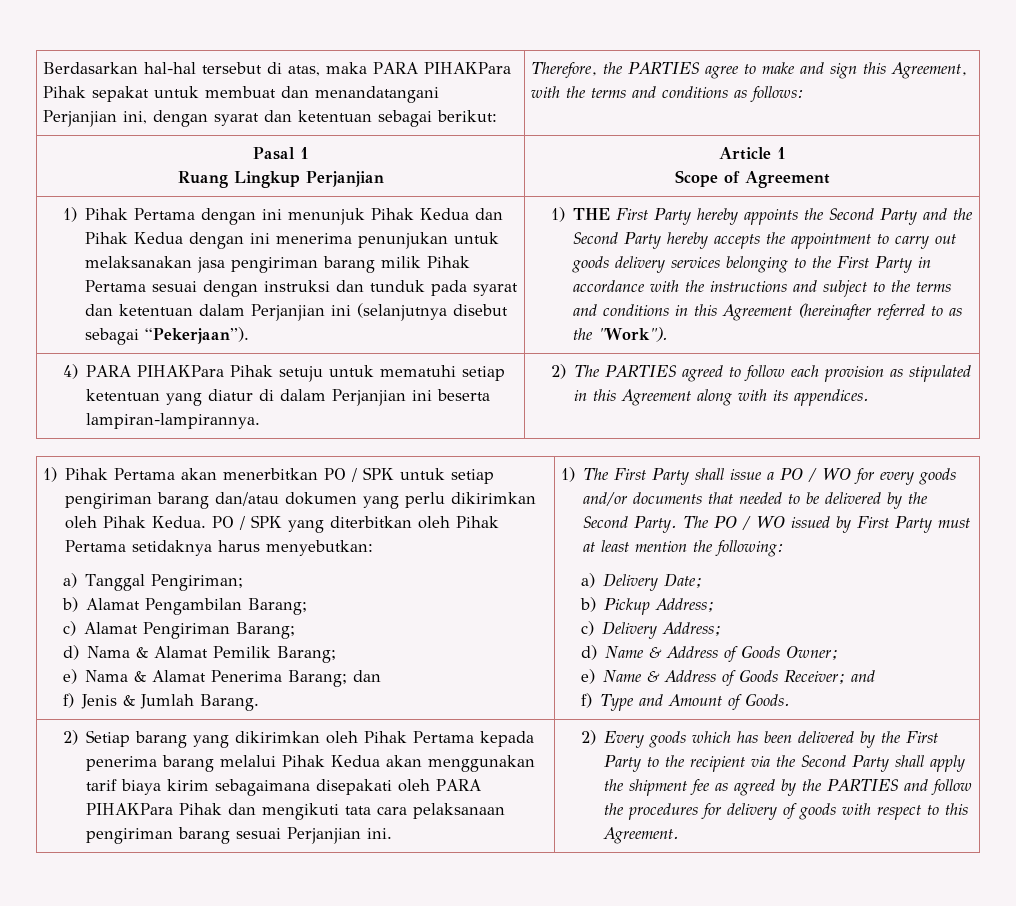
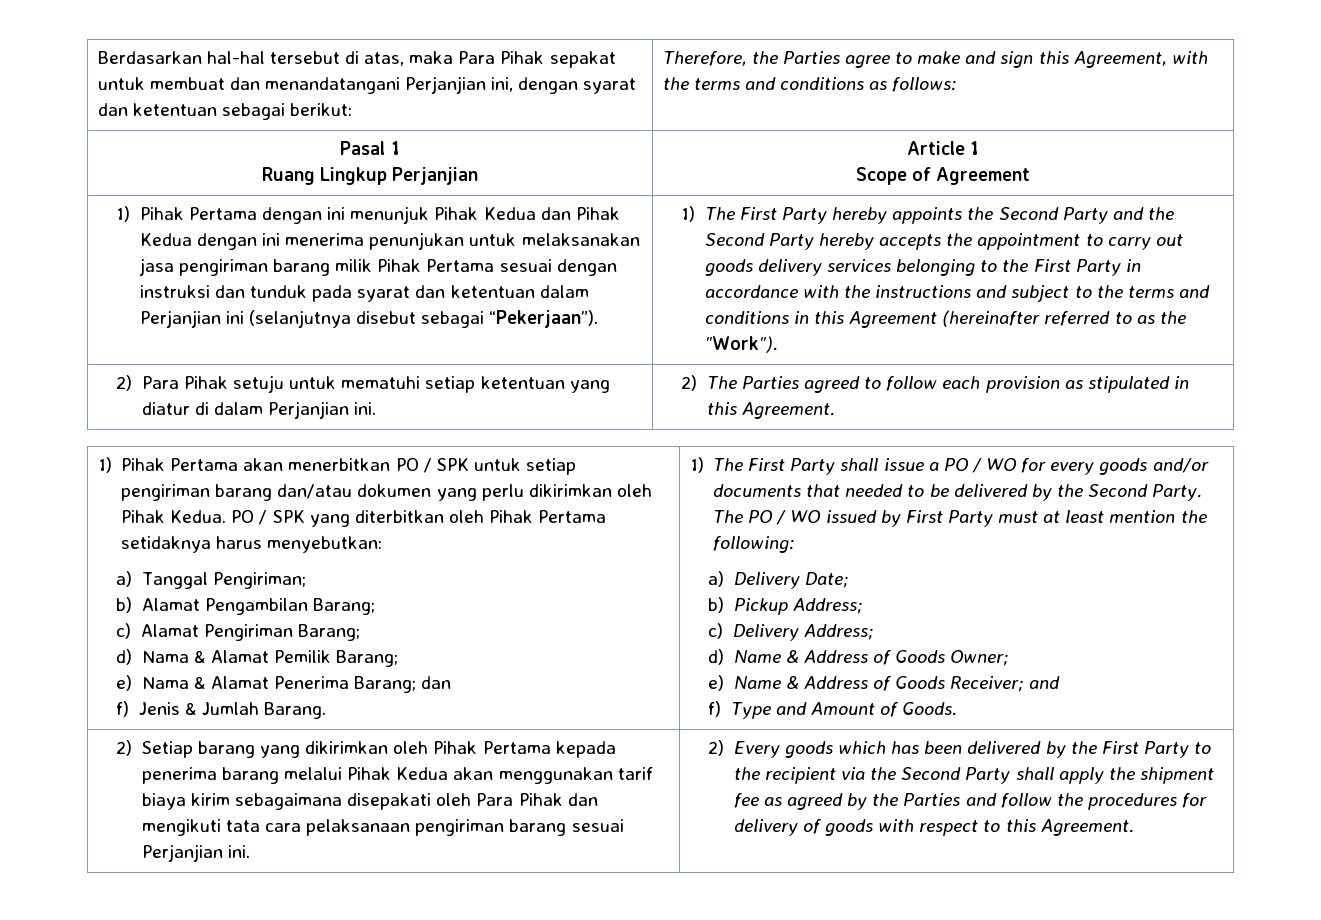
- Berdasarkan hal-hal tersebut di atas, maka PARA PIHAKPara Pihak sepakat untuk membuat dan menandatangani Perjanjian ini, dengan syarat dan ketentuan sebagai berikut: | Therefore, the PARTIES agree to make and sign this Agreement, with the terms and conditions as follows:
+ Berdasarkan hal-hal tersebut di atas, maka Para Pihak sepakat untuk membuat dan menandatangani Perjanjian ini, dengan syarat dan ketentuan sebagai berikut: | Therefore, the Parties agree to make and sign this Agreement, with the terms and conditions as follows:
- 1) THE First Party hereby appoints the Second Party and the Second Party hereby accepts the appointment to carry out goods delivery services belonging to the First Party in accordance with the instructions and subject to the terms and conditions in this Agreement (hereinafter referred to as the "Work").
+ 1) The First Party hereby appoints the Second Party and the Second Party hereby accepts the appointment to carry out goods delivery services belonging to the First Party in accordance with the instructions and subject to the terms and conditions in this Agreement (hereinafter referred to as the "Work").
- 4) PARA PIHAKPara Pihak setuju untuk mematuhi setiap ketentuan yang diatur di dalam Perjanjian ini beserta lampiran-lampirannya. | 2) The PARTIES agreed to follow each provision as stipulated in this Agreement along with its appendices.
+ 2) Para Pihak setuju untuk mematuhi setiap ketentuan yang diatur di dalam Perjanjian ini. | 2) The Parties agreed to follow each provision as stipulated in this Agreement.
- 2) Setiap barang yang dikirimkan oleh Pihak Pertama kepada penerima barang melalui Pihak Kedua akan menggunakan tarif biaya kirim sebagaimana disepakati oleh PARA PIHAKPara Pihak dan mengikuti tata cara pelaksanaan pengiriman barang sesuai Perjanjian ini.
+ 2) Setiap barang yang dikirimkan oleh Pihak Pertama kepada penerima barang melalui Pihak Kedua akan menggunakan tarif biaya kirim sebagaimana disepakati oleh Para Pihak dan mengikuti tata cara pelaksanaan pengiriman barang sesuai Perjanjian ini.
- 2) Every goods which has been delivered by the First Party to the recipient via the Second Party shall apply the shipment fee as agreed by the PARTIES and follow the procedures for delivery of goods with respect to this Agreement.
+ 2) Every goods which has been delivered by the First Party to the recipient via the Second Party shall apply the shipment fee as agreed by the Parties and follow the procedures for delivery of goods with respect to this Agreement.

